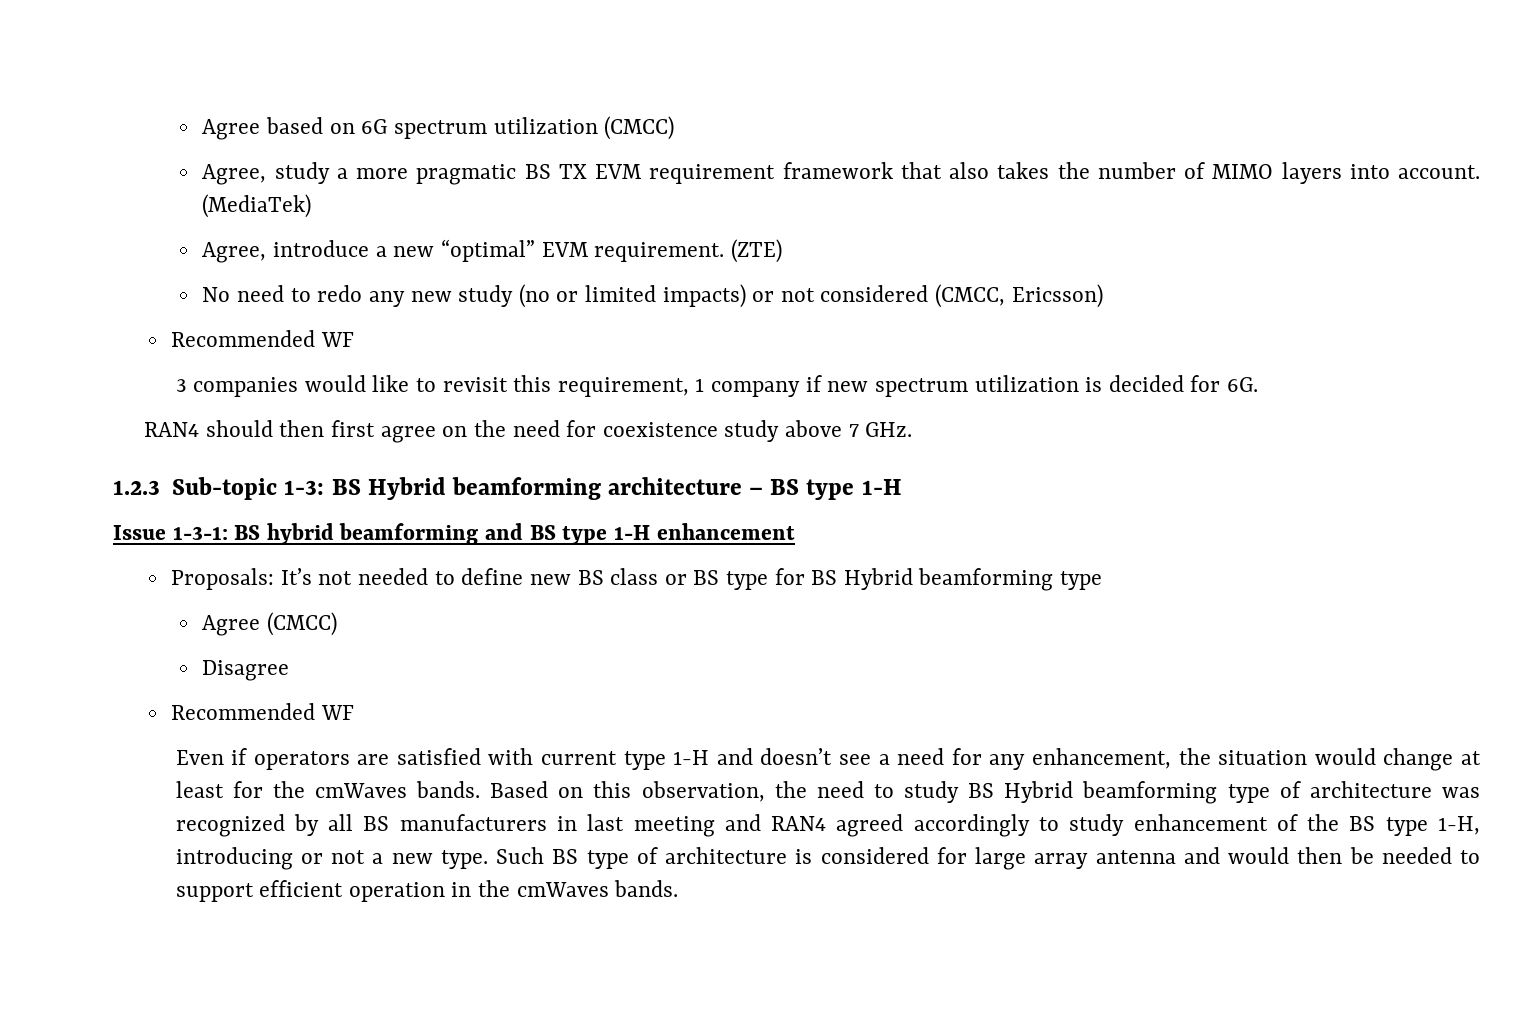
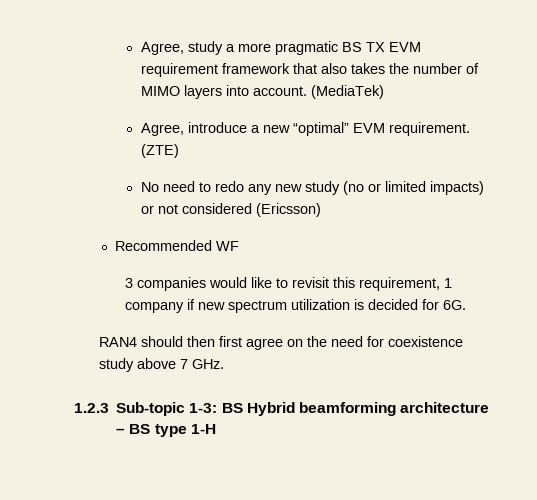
- Agree based on 6G spectrum utilization (CMCC)
- No need to redo any new study (no or limited impacts) or not considered (CMCC, Ericsson)
+ No need to redo any new study (no or limited impacts) or not considered (Ericsson)
- Issue 1-3-1: BS hybrid beamforming and BS type 1-H enhancement
- Proposals: It’s not needed to define new BS class or BS type for BS Hybrid beamforming type
- Agree (CMCC)
- Disagree
- Recommended WF
- Even if operators are satisfied with current type 1-H and doesn’t see a need for any enhancement, the situation would change at least for the cmWaves bands. Based on this observation, the need to study BS Hybrid beamforming type of architecture was recognized by all BS manufacturers in last meeting and RAN4 agreed accordingly to study enhancement of the BS type 1-H, introducing or not a new type. Such BS type of architecture is considered for large array antenna and would then be needed to support efficient operation in the cmWaves bands.

